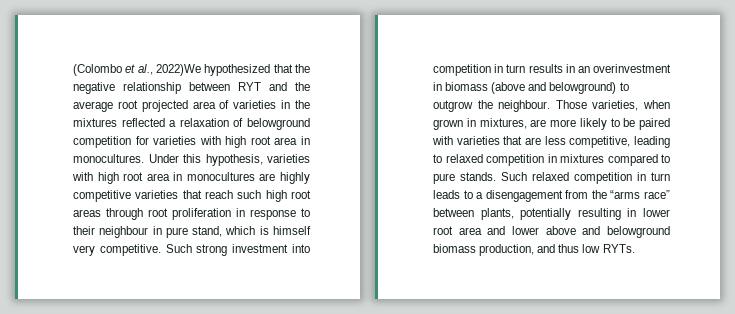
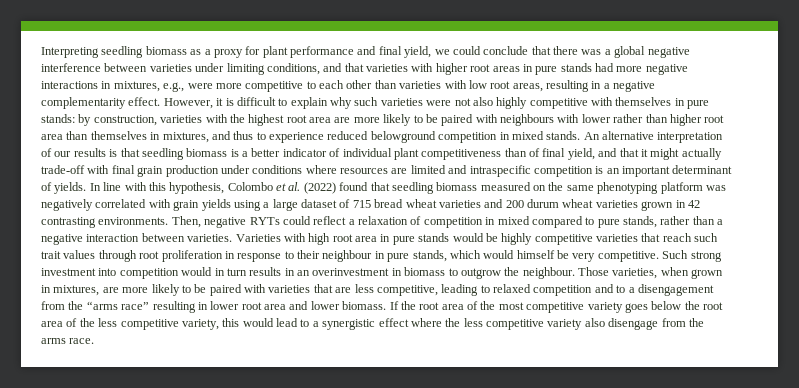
- (Colombo et al., 2022)We hypothesized that the negative relationship between RYT and the average root projected area of varieties in the mixtures reflected a relaxation of belowground competition for varieties with high root area in monocultures. Under this hypothesis, varieties with high root area in monocultures are highly competitive varieties that reach such high root areas through root proliferation in response to their neighbour in pure stand, which is himself very competitive.
+ Interpreting seedling biomass as a proxy for plant performance and final yield, we could conclude that there was a global negative interference between varieties under limiting conditions, and that varieties with higher root areas in pure stands had more negative interactions in mixtures, e.g., were more competitive to each other than varieties with low root areas, resulting in a negative complementarity effect. However, it is difficult to explain why such varieties were not also highly competitive with themselves in pure stands: by construction, varieties with the highest root area are more likely to be paired with neighbours with lower rather than higher root area than themselves in mixtures, and thus to experience reduced belowground competition in mixed stands. An alternative interpretation of our results is that seedling biomass is a better indicator of individual plant competitiveness than of final yield, and that it might actually trade-off with final grain production under conditions where resources are limited and intraspecific competition is an important determinant of yields. In line with this hypothesis, Colombo et al. (2022) found that seedling biomass measured on the same phenotyping platform was negatively correlated with grain yields using a large dataset of 715 bread wheat varieties and 200 durum wheat varieties grown in 42 contrasting environments. Then, negative RYTs could reflect a relaxation of competition in mixed compared to pure stands, rather than a negative interaction between varieties. Varieties with high root area in pure stands would be highly competitive varieties that reach such trait values through root proliferation in response to their neighbour in pure stands, which would himself be very competitive.
- Such strong investment into competition in turn results in an overinvestment in biomass (above and belowground) to outgrow the neighbour.
+ Such strong investment into competition would in turn results in an overinvestment in biomass to outgrow the neighbour.
- Those varieties, when grown in mixtures, are more likely to be paired with varieties that are less competitive, leading to relaxed competition in mixtures compared to pure stands. Such relaxed competition in turn leads to a disengagement from the “arms race” between plants, potentially resulting in lower root area and lower above and belowground biomass production, and thus low RYTs.
+ Those varieties, when grown in mixtures, are more likely to be paired with varieties that are less competitive, leading to relaxed competition and to a disengagement from the “arms race” resulting in lower root area and lower biomass. If the root area of the most competitive variety goes below the root area of the less competitive variety, this would lead to a synergistic effect where the less competitive variety also disengage from the arms race.

